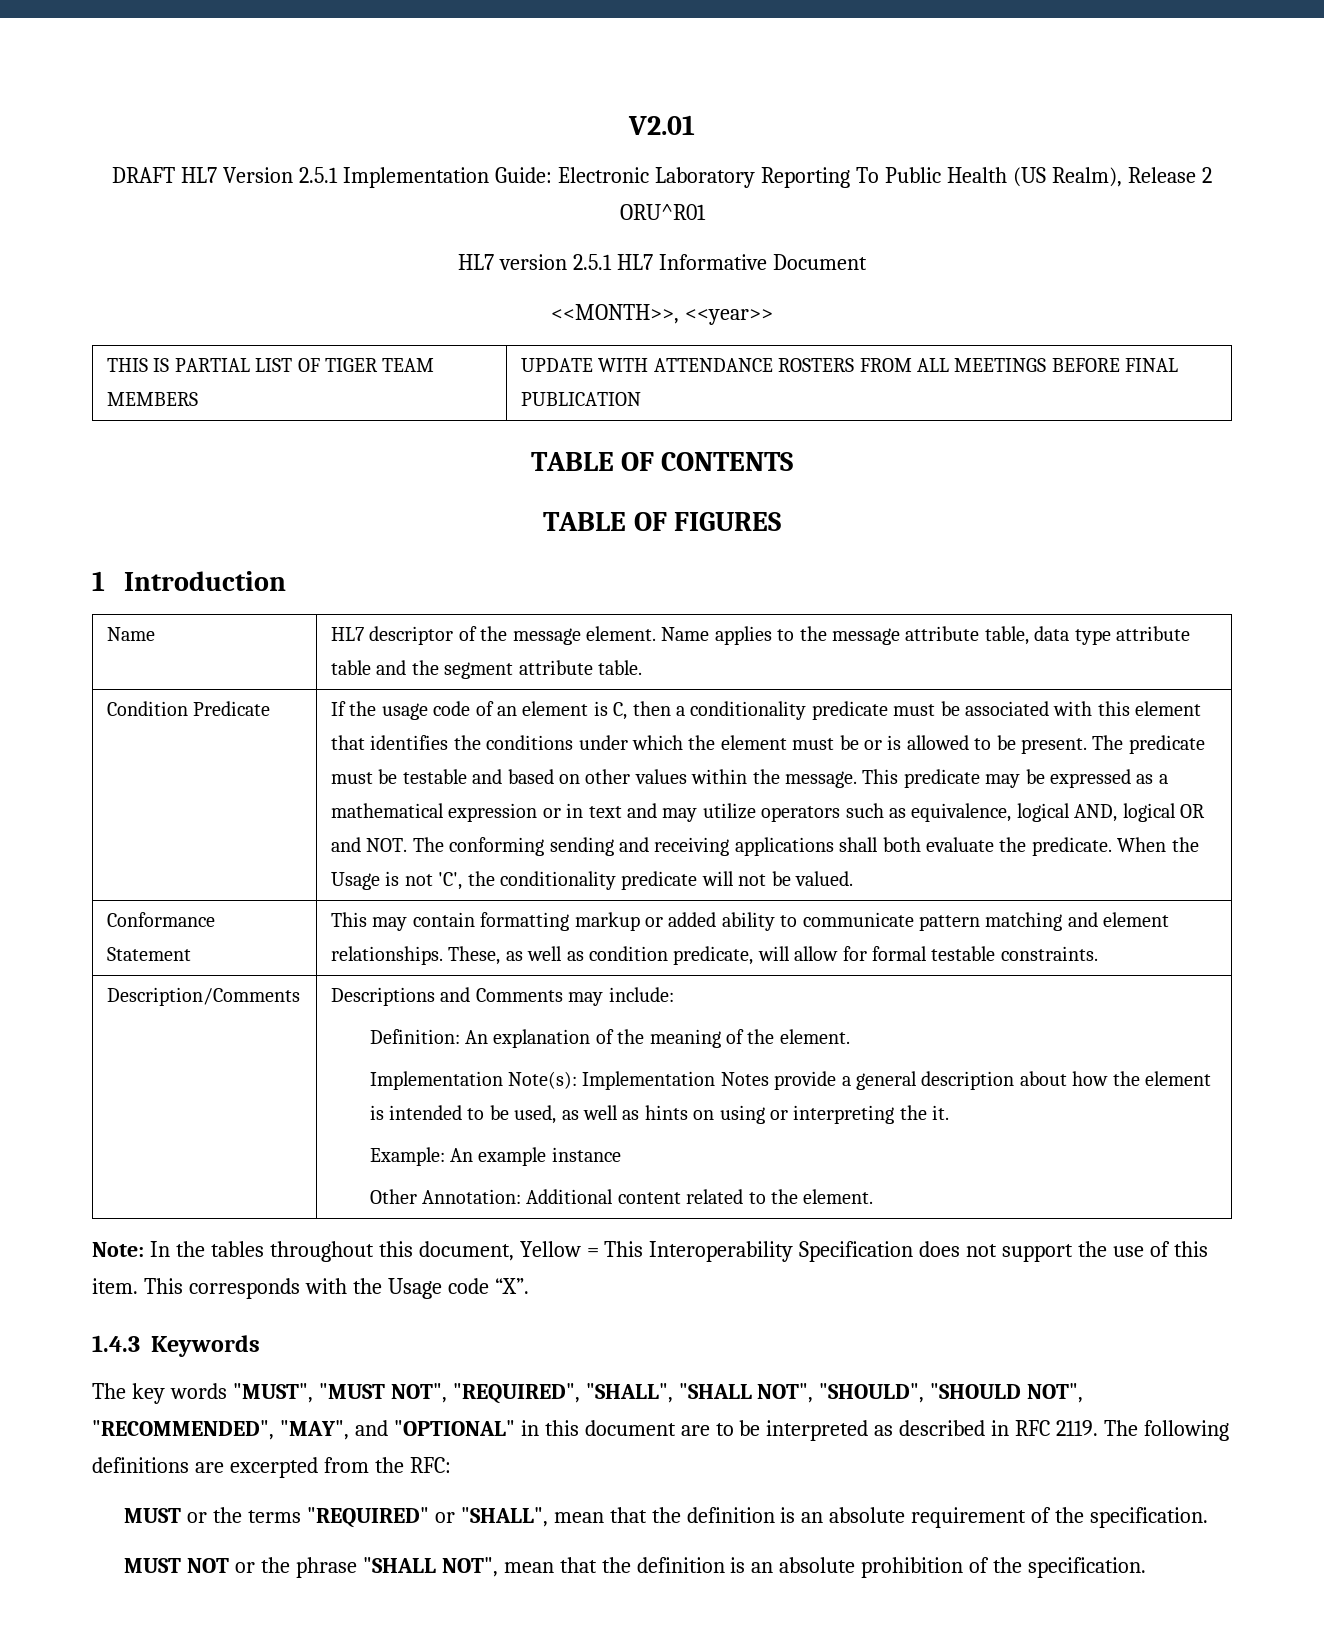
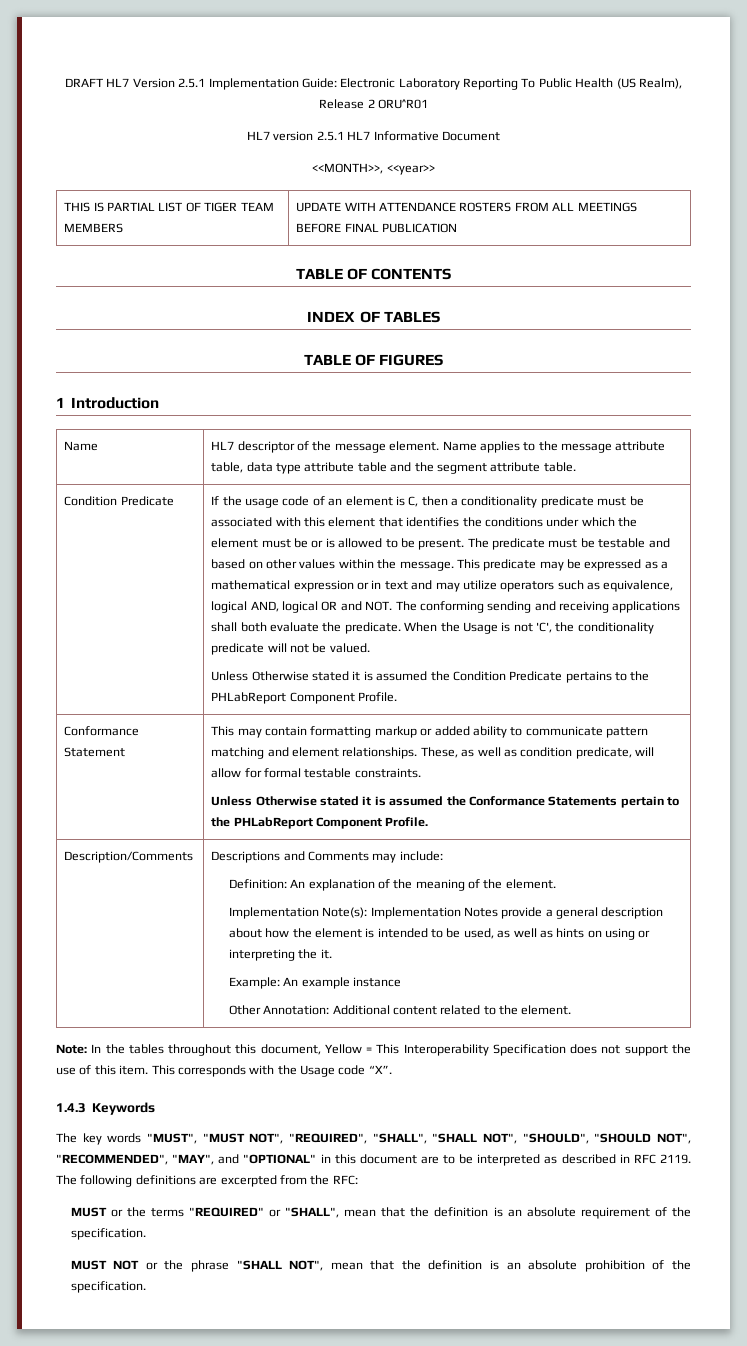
- V2.01
+ INDEX OF TABLES
+ Unless Otherwise stated it is assumed the Condition Predicate pertains to the PHLabReport Component Profile.
+ Unless Otherwise stated it is assumed the Conformance Statements pertain to the PHLabReport Component Profile.

